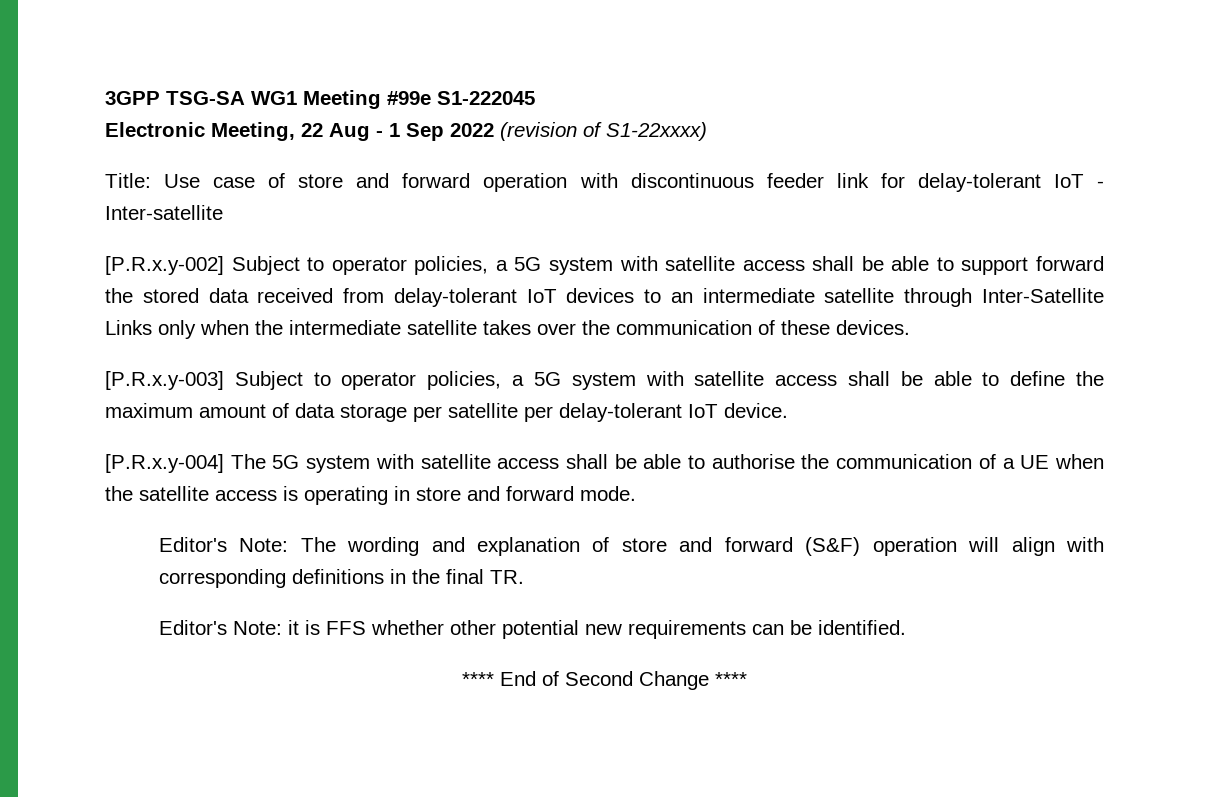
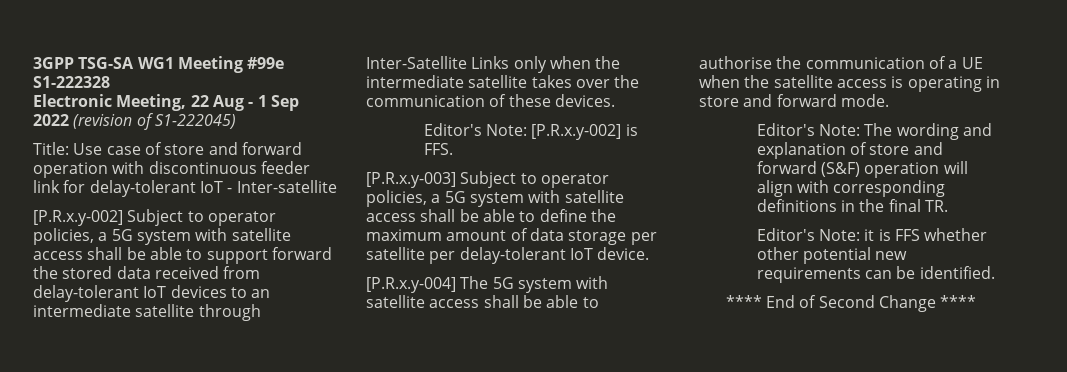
- 3GPP TSG-SA WG1 Meeting #99e S1-222045
+ 3GPP TSG-SA WG1 Meeting #99e S1-222328
- Electronic Meeting, 22 Aug - 1 Sep 2022 (revision of S1-22xxxx)
+ Electronic Meeting, 22 Aug - 1 Sep 2022 (revision of S1-222045)
+ Editor's Note: [P.R.x.y-002] is FFS.

